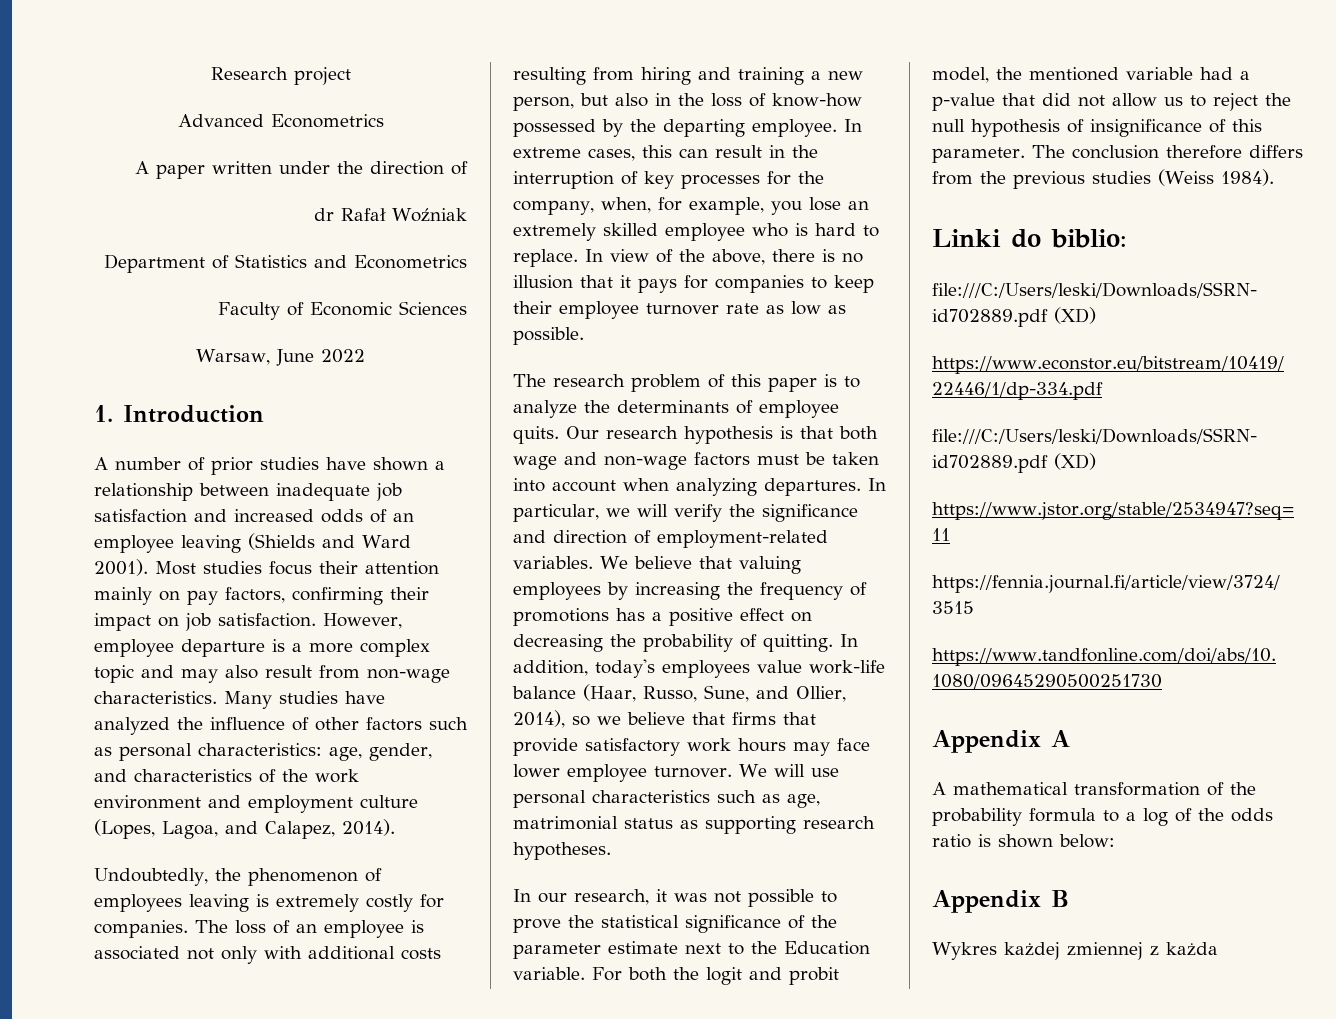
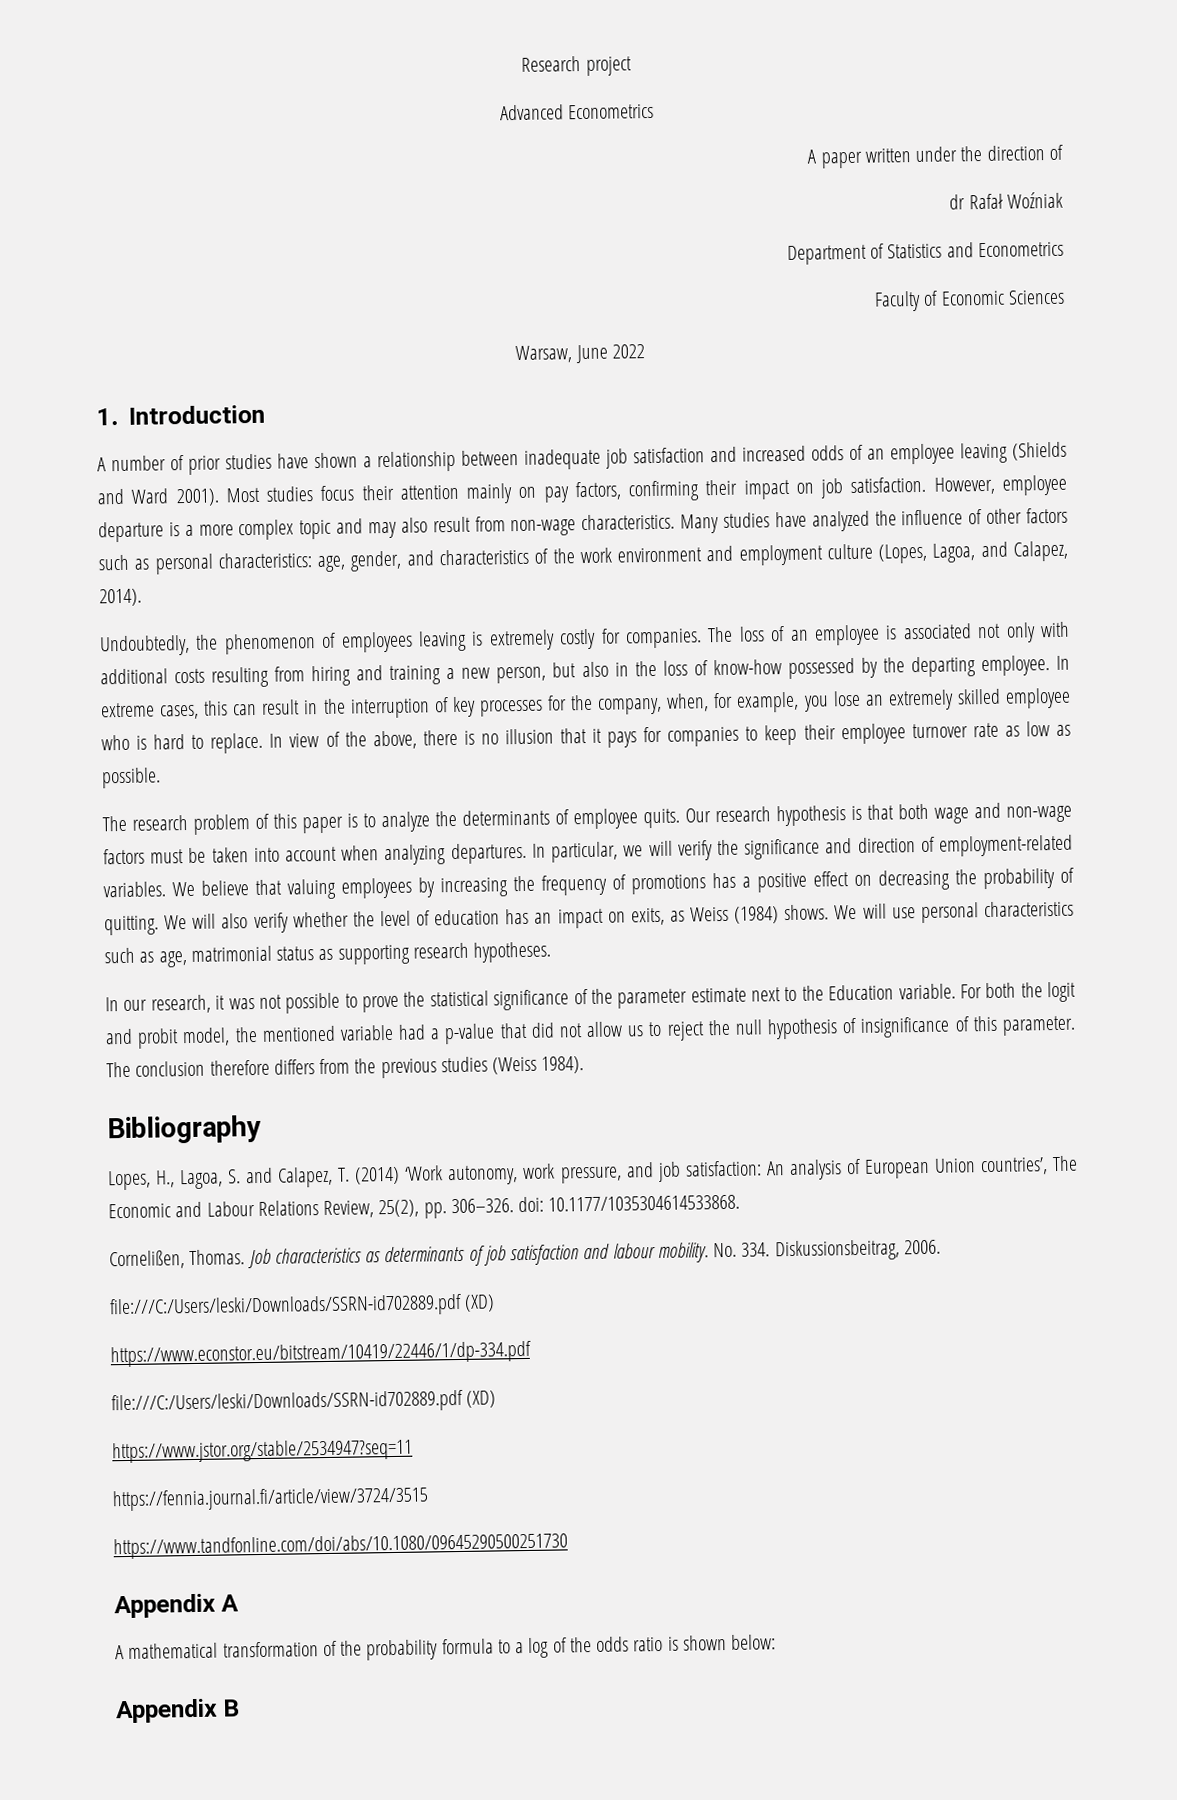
- In addition, today's employees value work-life balance (Haar, Russo, Sune, and Ollier, 2014), so we believe that firms that provide satisfactory work hours may face lower employee turnover.
+ We will also verify whether the level of education has an impact on exits, as Weiss (1984) shows.
- Linki do biblio:
+ Bibliography
+ Lopes, H., Lagoa, S. and Calapez, T. (2014) ‘Work autonomy, work pressure, and job satisfaction: An analysis of European Union countries’, The Economic and Labour Relations Review, 25(2), pp. 306–326. doi: 10.1177/1035304614533868.
+ Cornelißen, Thomas. Job characteristics as determinants of job satisfaction and labour mobility. No. 334. Diskussionsbeitrag, 2006.
- Wykres każdej zmiennej z każda

